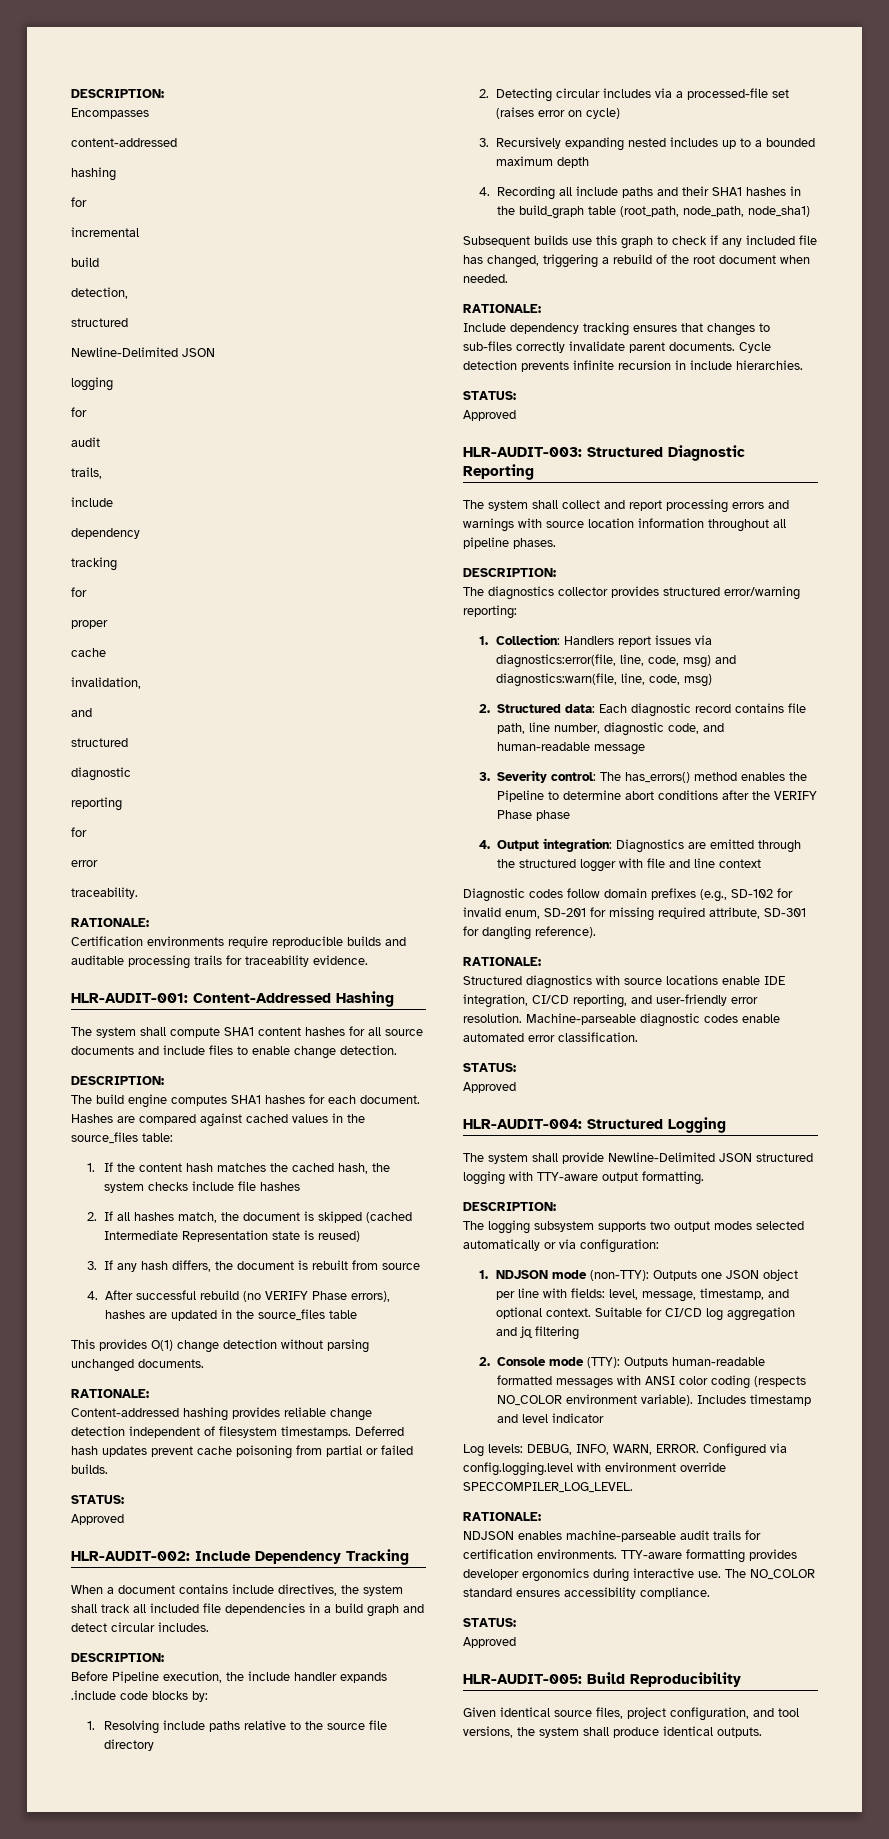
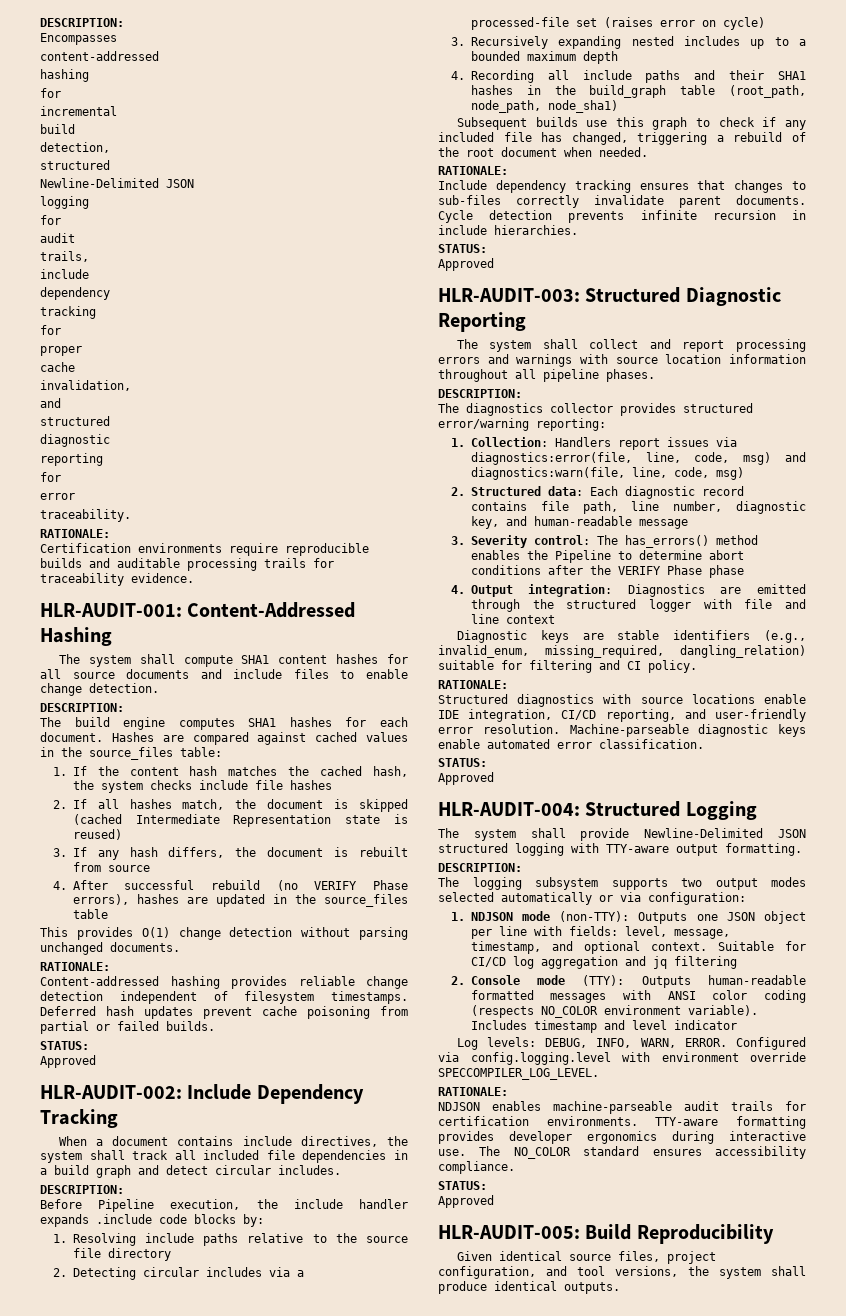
- 2. Structured data: Each diagnostic record contains file path, line number, diagnostic code, and human-readable message
+ 2. Structured data: Each diagnostic record contains file path, line number, diagnostic key, and human-readable message
- Diagnostic codes follow domain prefixes (e.g., SD-102 for invalid enum, SD-201 for missing required attribute, SD-301 for dangling reference).
+ Diagnostic keys are stable identifiers (e.g., invalid_enum, missing_required, dangling_relation) suitable for filtering and CI policy.
- Machine-parseable diagnostic codes enable automated error classification.
+ Machine-parseable diagnostic keys enable automated error classification.

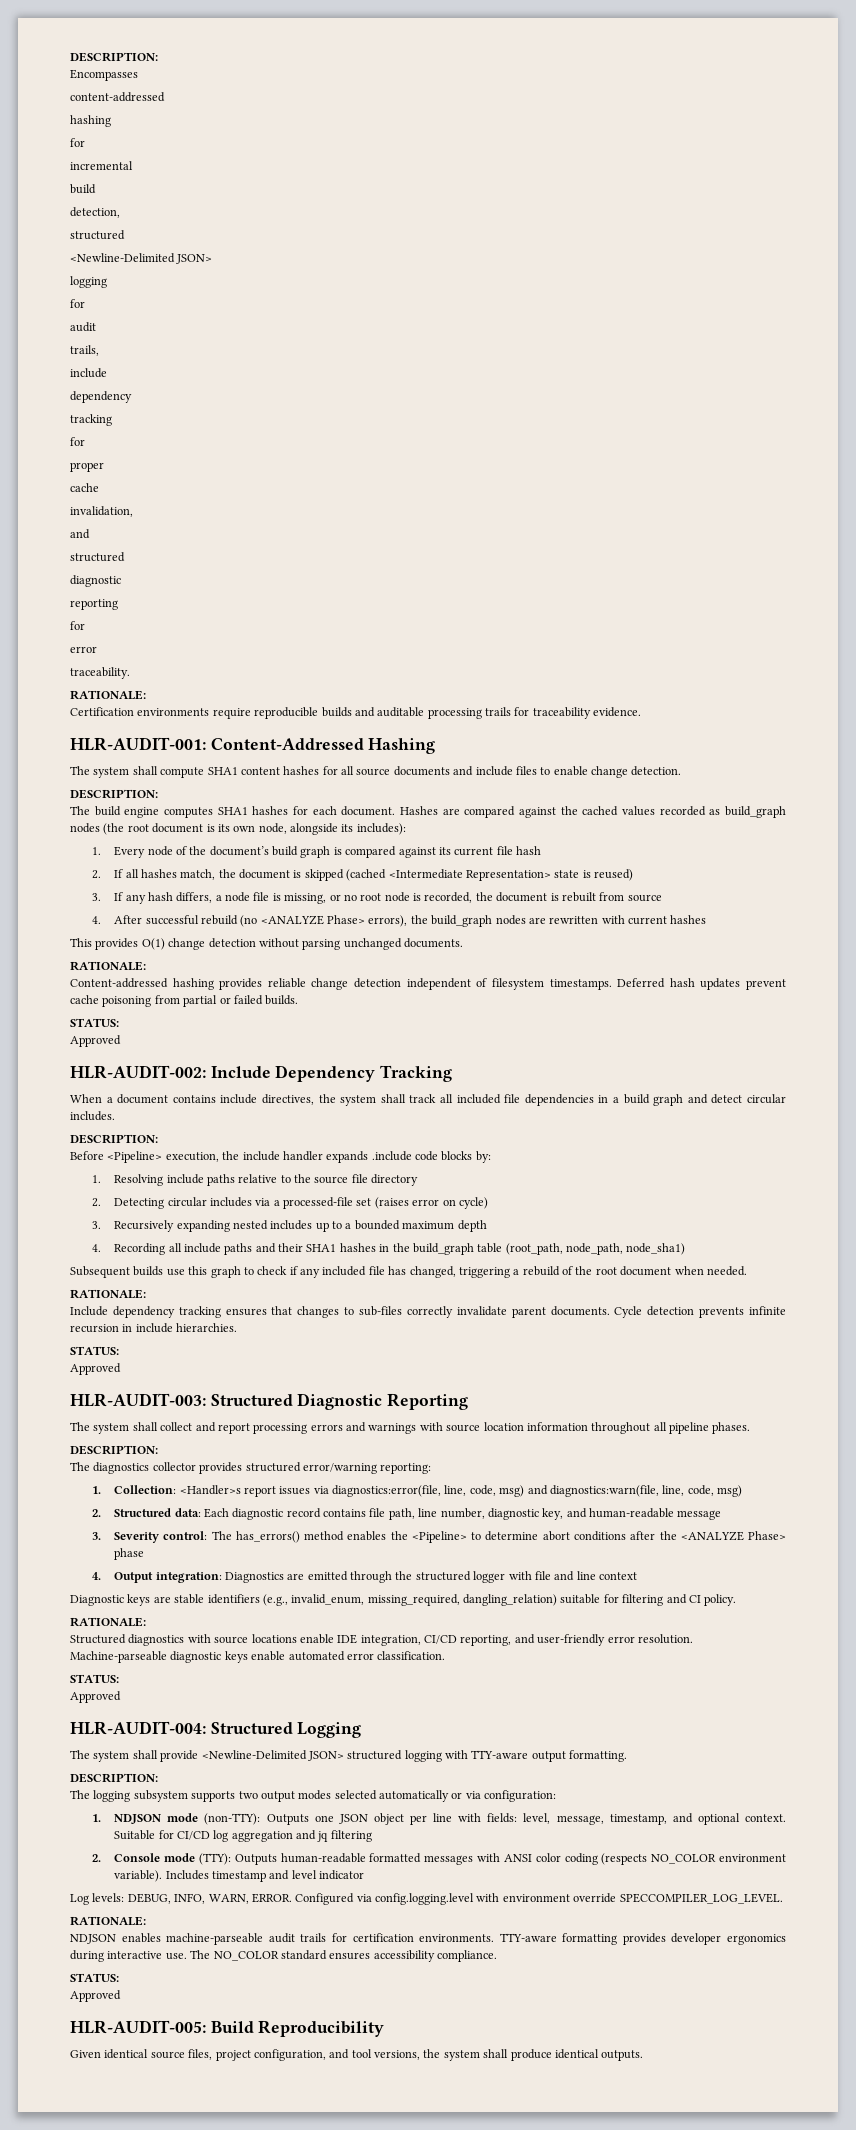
  detection,
  structured
- Newline-Delimited JSON
+ <Newline-Delimited JSON>
- Hashes are compared against cached values in the source_files table:
- 1. If the content hash matches the cached hash, the system checks include file hashes
+ Hashes are compared against the cached values recorded as build_graph nodes (the root document is its own node, alongside its includes):
+ 1. Every node of the document’s build graph is compared against its current file hash
- 2. If all hashes match, the document is skipped (cached Intermediate Representation state is reused)
+ 2. If all hashes match, the document is skipped (cached <Intermediate Representation> state is reused)
- 3. If any hash differs, the document is rebuilt from source
+ 3. If any hash differs, a node file is missing, or no root node is recorded, the document is rebuilt from source
- 4. After successful rebuild (no VERIFY Phase errors), hashes are updated in the source_files table
+ 4. After successful rebuild (no <ANALYZE Phase> errors), the build_graph nodes are rewritten with current hashes
- Before Pipeline execution, the include handler expands .include code blocks by:
+ Before <Pipeline> execution, the include handler expands .include code blocks by:
- 1. Collection: Handlers report issues via diagnostics:error(file, line, code, msg) and diagnostics:warn(file, line, code, msg)
+ 1. Collection: <Handler>s report issues via diagnostics:error(file, line, code, msg) and diagnostics:warn(file, line, code, msg)
- 3. Severity control: The has_errors() method enables the Pipeline to determine abort conditions after the VERIFY Phase phase
+ 3. Severity control: The has_errors() method enables the <Pipeline> to determine abort conditions after the <ANALYZE Phase> phase
- The system shall provide Newline-Delimited JSON structured logging with TTY-aware output formatting.
+ The system shall provide <Newline-Delimited JSON> structured logging with TTY-aware output formatting.

